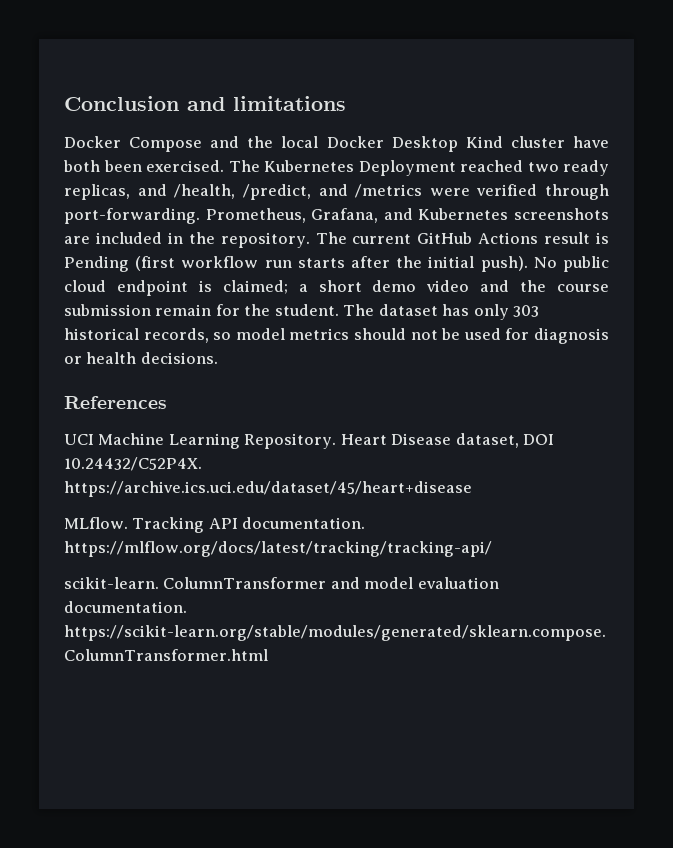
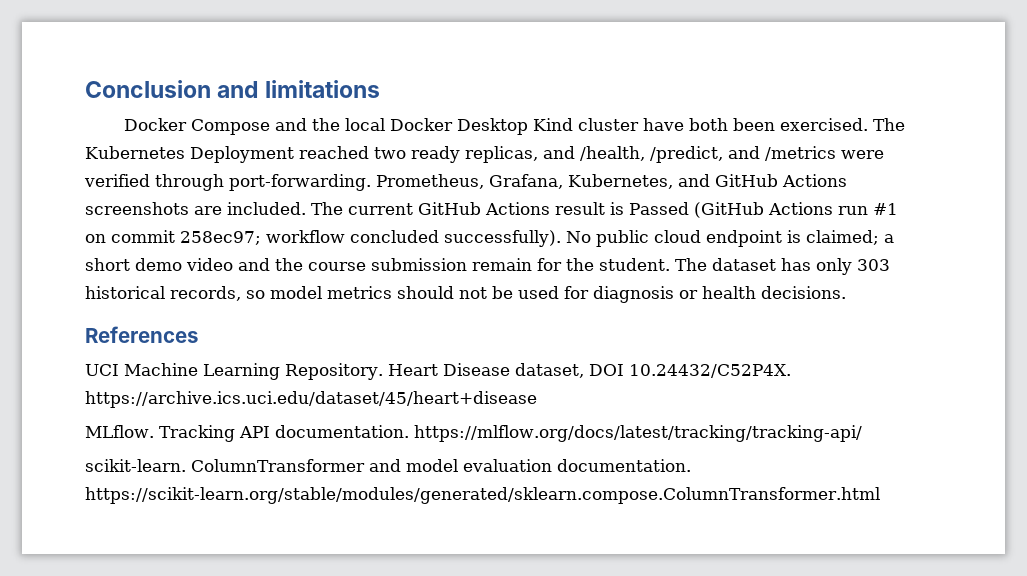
- Prometheus, Grafana, and Kubernetes screenshots are included in the repository.
+ Prometheus, Grafana, Kubernetes, and GitHub Actions screenshots are included.
- The current GitHub Actions result is Pending (first workflow run starts after the initial push).
+ The current GitHub Actions result is Passed (GitHub Actions run #1 on commit 258ec97; workflow concluded successfully).

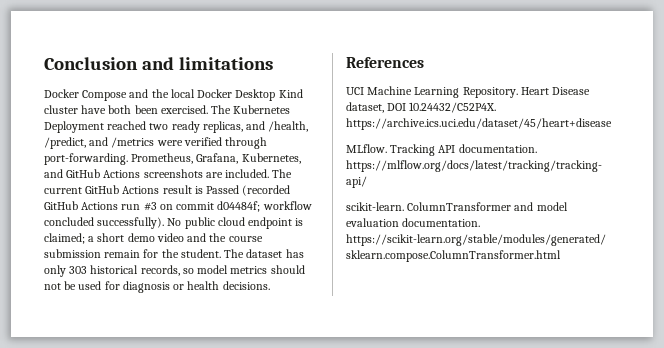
- The current GitHub Actions result is Passed (GitHub Actions run #1 on commit 258ec97; workflow concluded successfully).
+ The current GitHub Actions result is Passed (recorded GitHub Actions run #3 on commit d04484f; workflow concluded successfully).

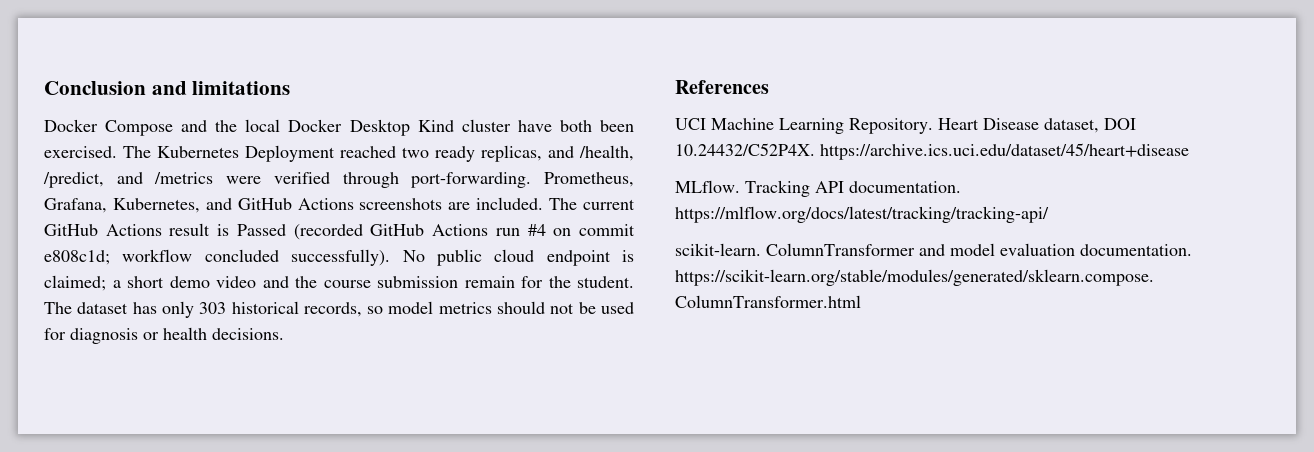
- The current GitHub Actions result is Passed (recorded GitHub Actions run #3 on commit d04484f; workflow concluded successfully).
+ The current GitHub Actions result is Passed (recorded GitHub Actions run #4 on commit e808c1d; workflow concluded successfully).

